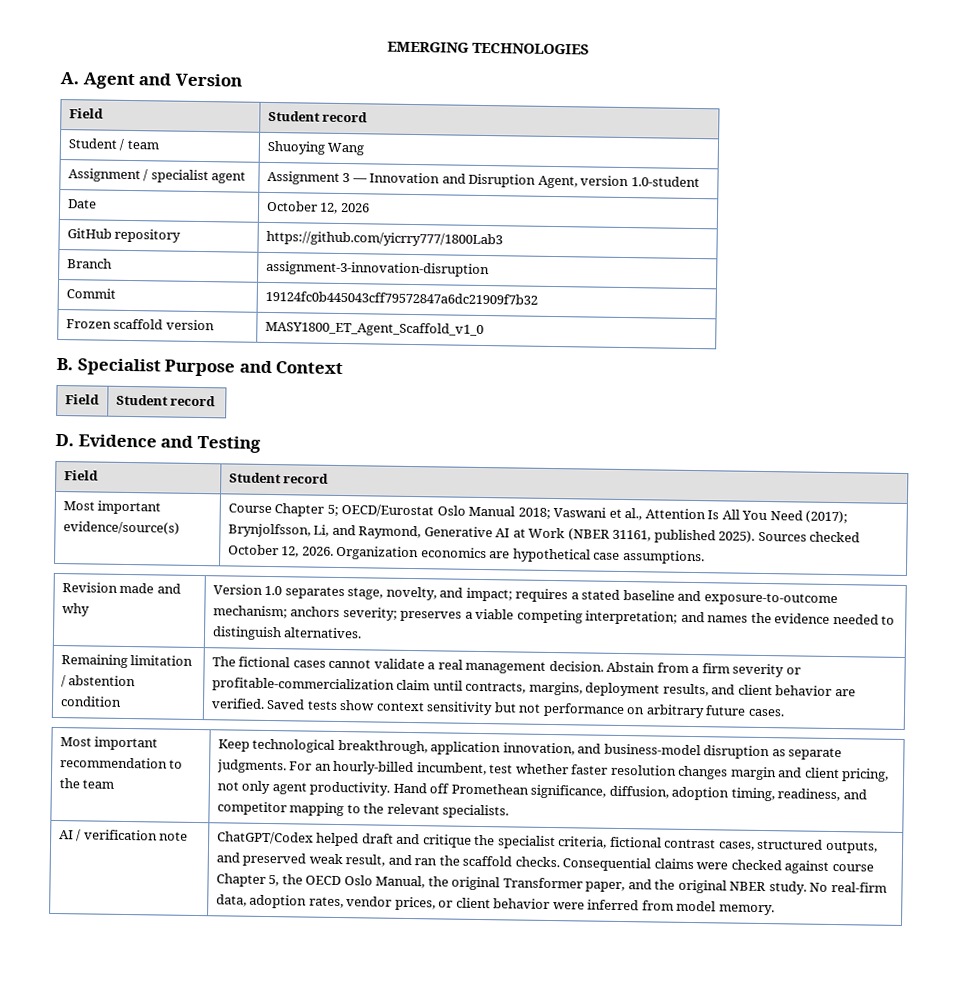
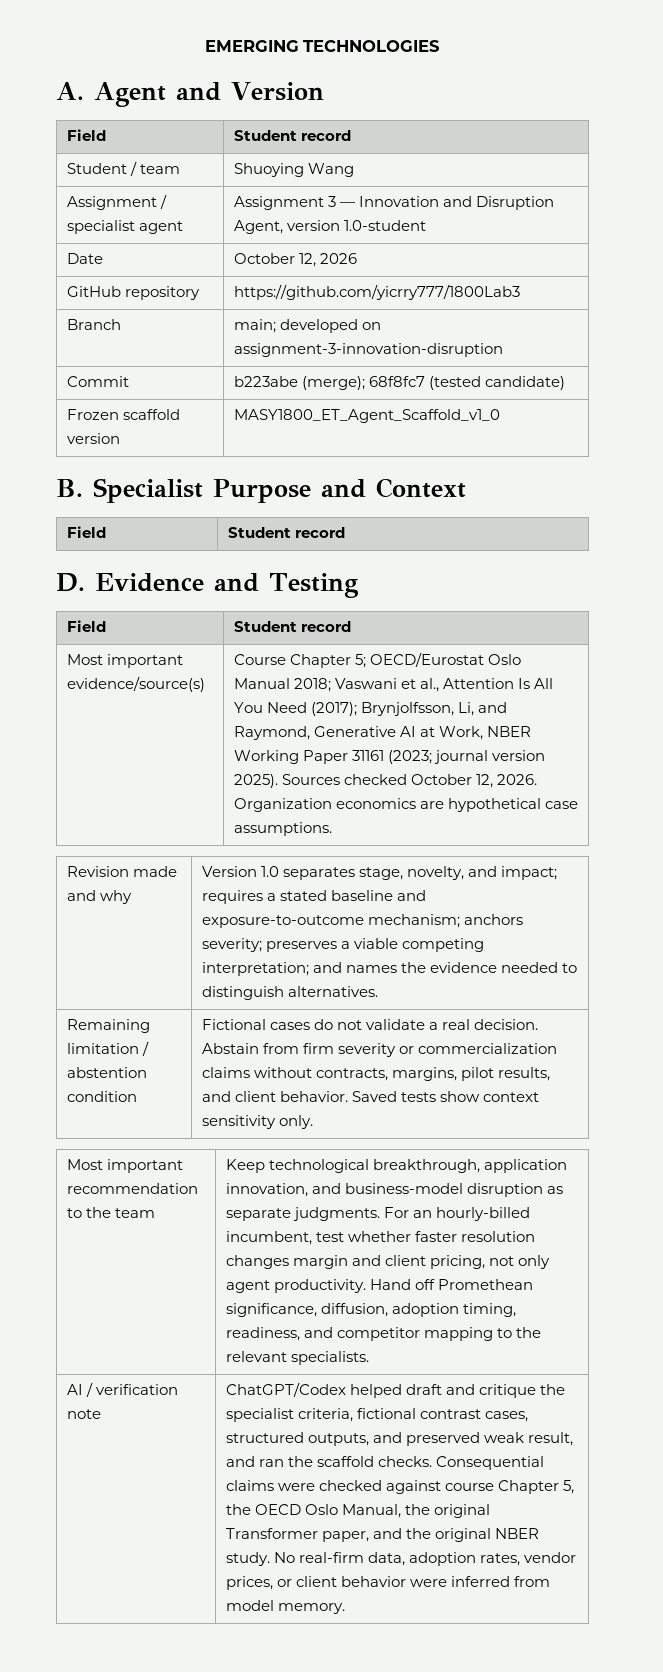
- Branch | assignment-3-innovation-disruption
+ Branch | main; developed on assignment-3-innovation-disruption
- Commit | 19124fc0b445043cff79572847a6dc21909f7b32
+ Commit | b223abe (merge); 68f8fc7 (tested candidate)
- Course Chapter 5; OECD/Eurostat Oslo Manual 2018; Vaswani et al., Attention Is All You Need (2017); Brynjolfsson, Li, and Raymond, Generative AI at Work (NBER 31161, published 2025).
+ Course Chapter 5; OECD/Eurostat Oslo Manual 2018; Vaswani et al., Attention Is All You Need (2017); Brynjolfsson, Li, and Raymond, Generative AI at Work, NBER Working Paper 31161 (2023; journal version 2025).
- The fictional cases cannot validate a real management decision.
+ Fictional cases do not validate a real decision.
- Abstain from a firm severity or profitable-commercialization claim until contracts, margins, deployment results, and client behavior are verified.
+ Abstain from firm severity or commercialization claims without contracts, margins, pilot results, and client behavior.
- Saved tests show context sensitivity but not performance on arbitrary future cases.
+ Saved tests show context sensitivity only.

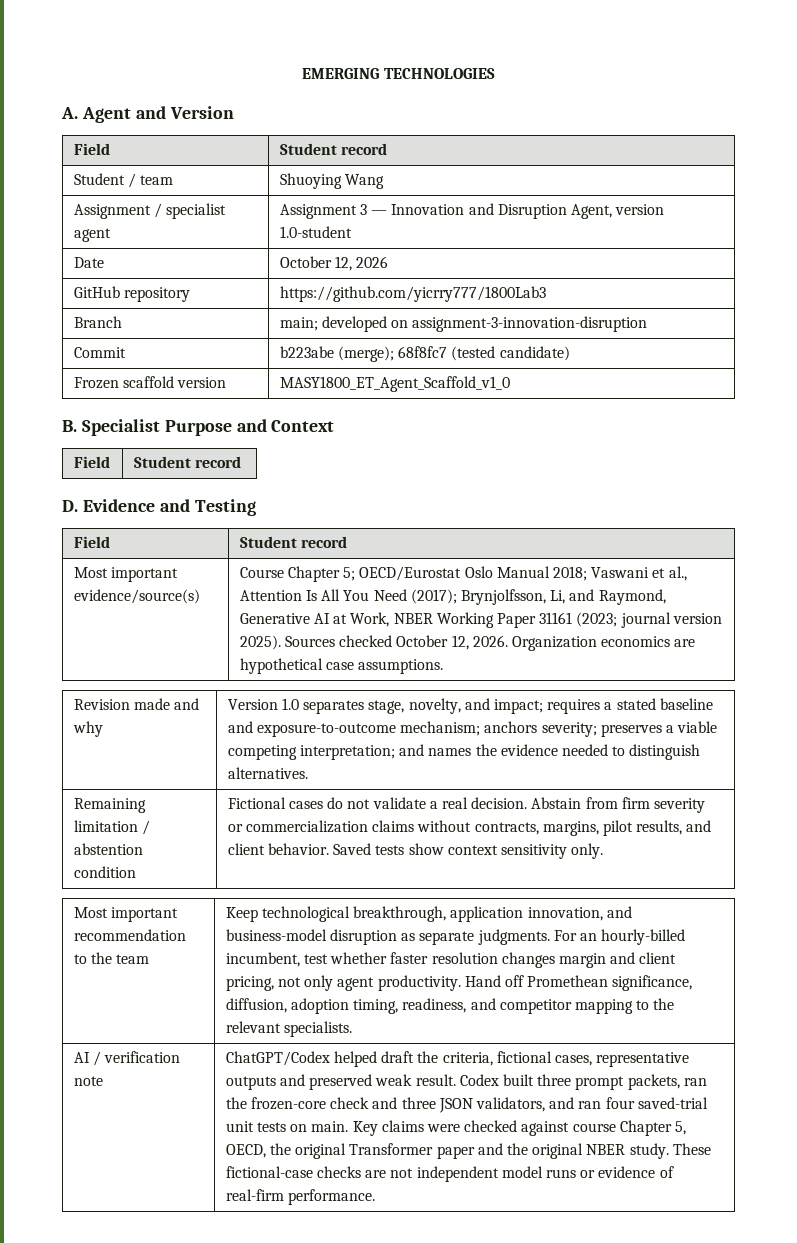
- ChatGPT/Codex helped draft and critique the specialist criteria, fictional contrast cases, structured outputs, and preserved weak result, and ran the scaffold checks. Consequential claims were checked against course Chapter 5, the OECD Oslo Manual, the original Transformer paper, and the original NBER study.
+ ChatGPT/Codex helped draft the criteria, fictional cases, representative outputs and preserved weak result. Codex built three prompt packets, ran the frozen-core check and three JSON validators, and ran four saved-trial unit tests on main. Key claims were checked against course Chapter 5, OECD, the original Transformer paper and the original NBER study.
- No real-firm data, adoption rates, vendor prices, or client behavior were inferred from model memory.
+ These fictional-case checks are not independent model runs or evidence of real-firm performance.

